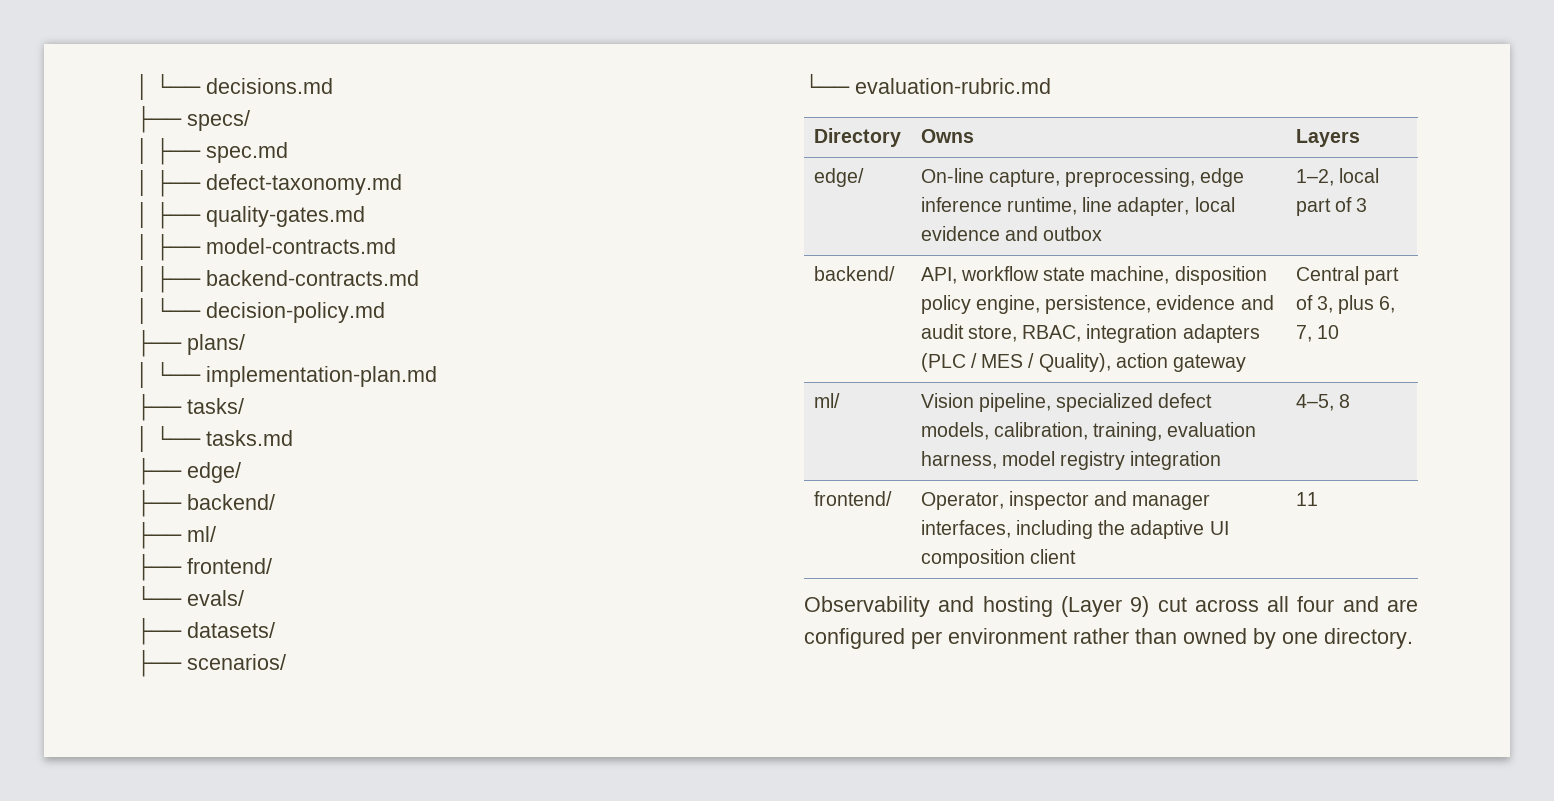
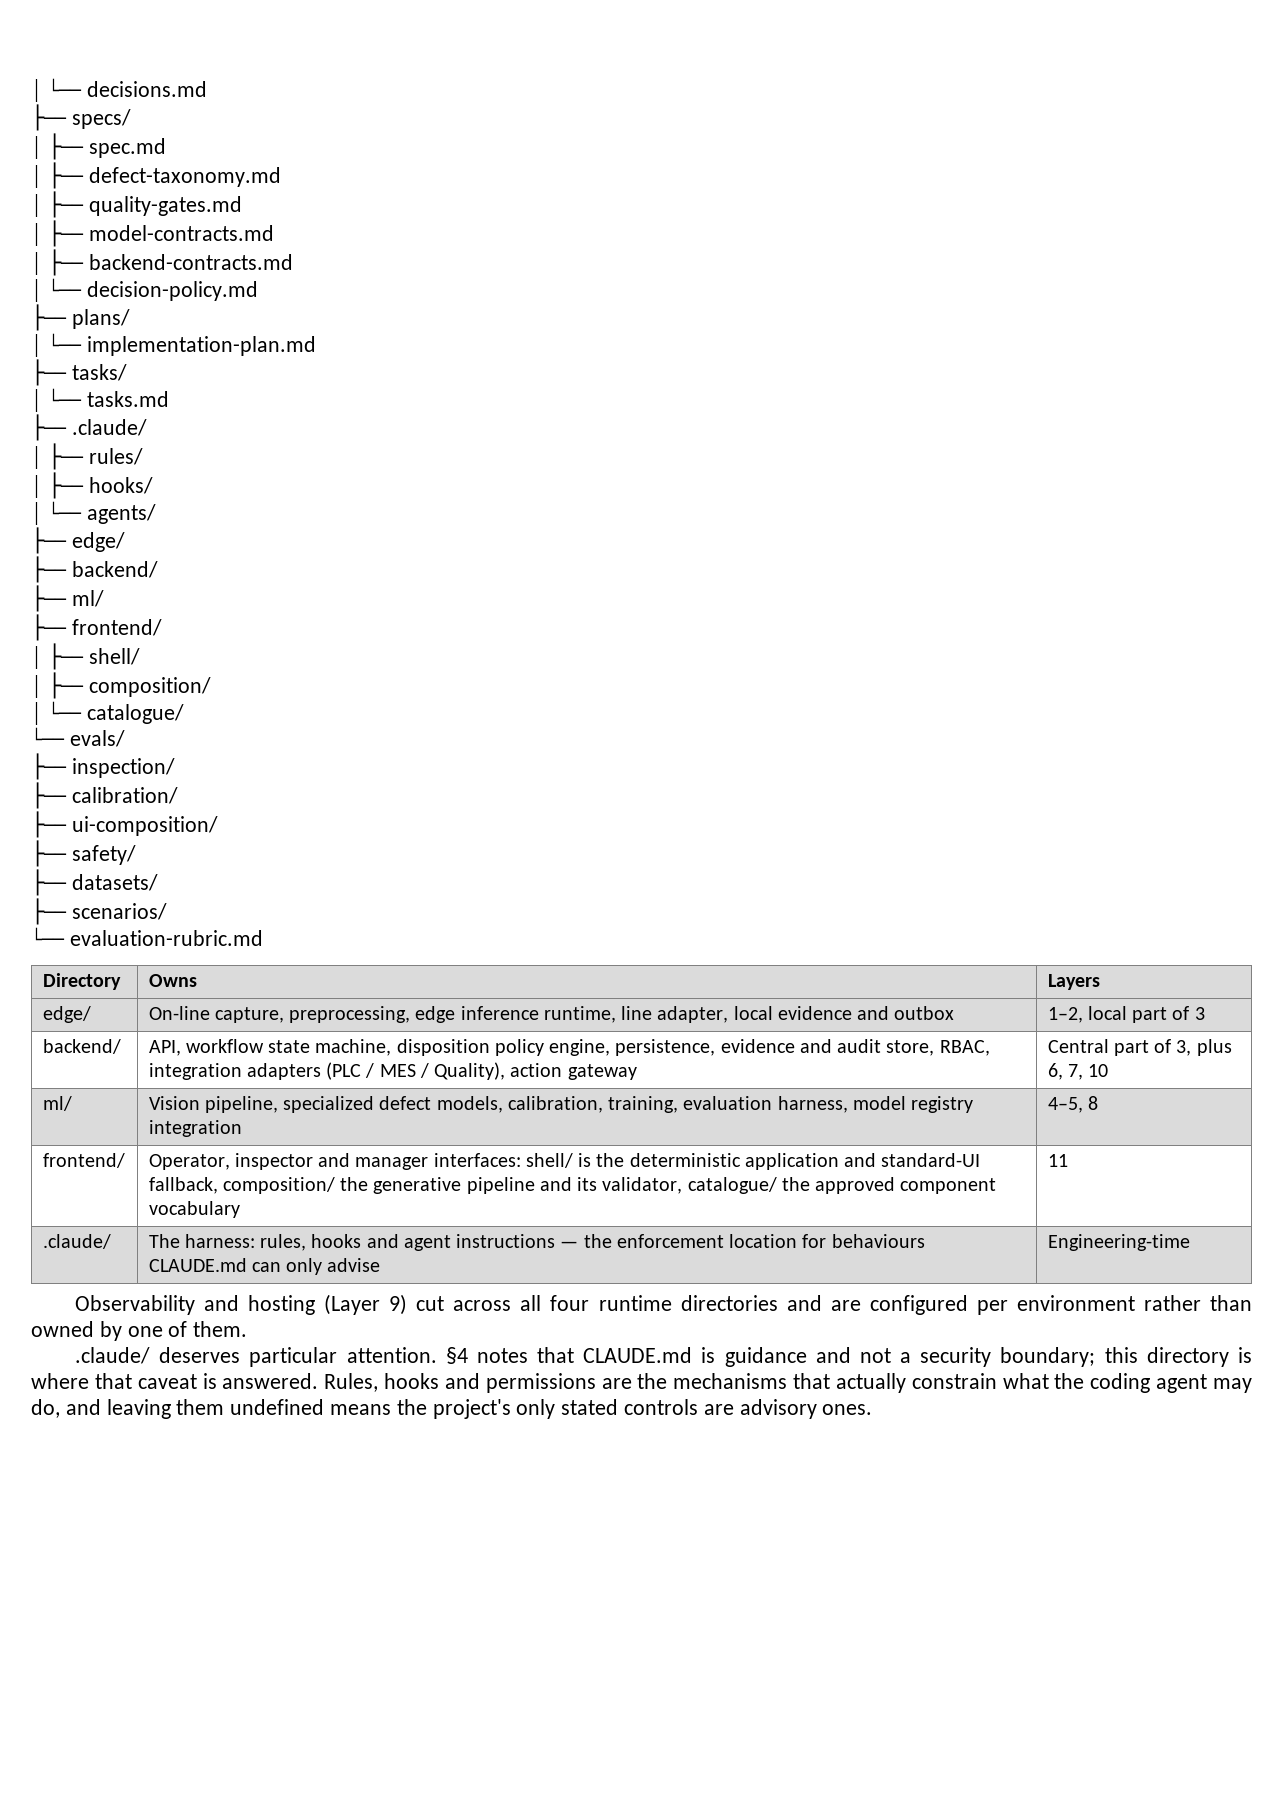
+ ├── .claude/
+ │ ├── rules/
+ │ ├── hooks/
+ │ └── agents/
+ │ ├── shell/
+ │ ├── composition/
+ │ └── catalogue/
  └── evals/
+ ├── inspection/
+ ├── calibration/
+ ├── ui-composition/
+ ├── safety/
- frontend/ | Operator, inspector and manager interfaces, including the adaptive UI composition client | 11
+ frontend/ | Operator, inspector and manager interfaces: shell/ is the deterministic application and standard-UI fallback, composition/ the generative pipeline and its validator, catalogue/ the approved component vocabulary | 11
+ .claude/ | The harness: rules, hooks and agent instructions — the enforcement location for behaviours CLAUDE.md can only advise | Engineering-time
- Observability and hosting (Layer 9) cut across all four and are configured per environment rather than owned by one directory.
+ Observability and hosting (Layer 9) cut across all four runtime directories and are configured per environment rather than owned by one of them.
+ .claude/ deserves particular attention. §4 notes that CLAUDE.md is guidance and not a security boundary; this directory is where that caveat is answered. Rules, hooks and permissions are the mechanisms that actually constrain what the coding agent may do, and leaving them undefined means the project's only stated controls are advisory ones.

